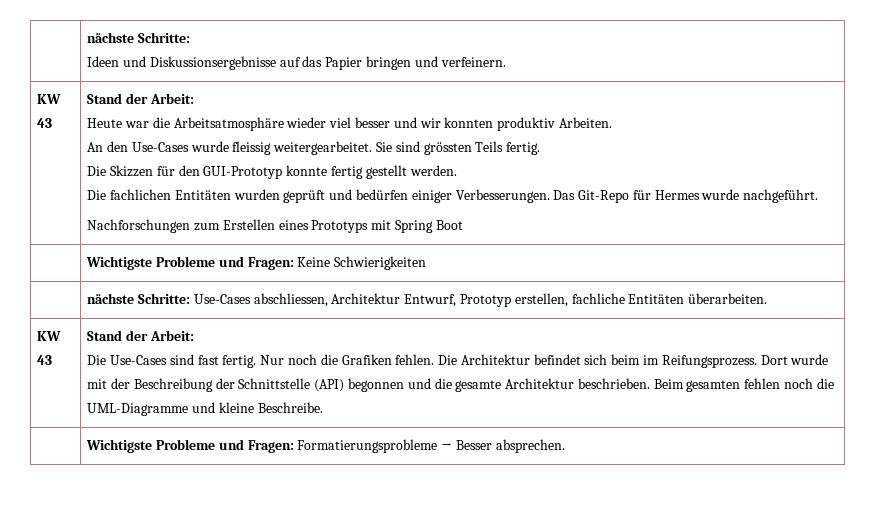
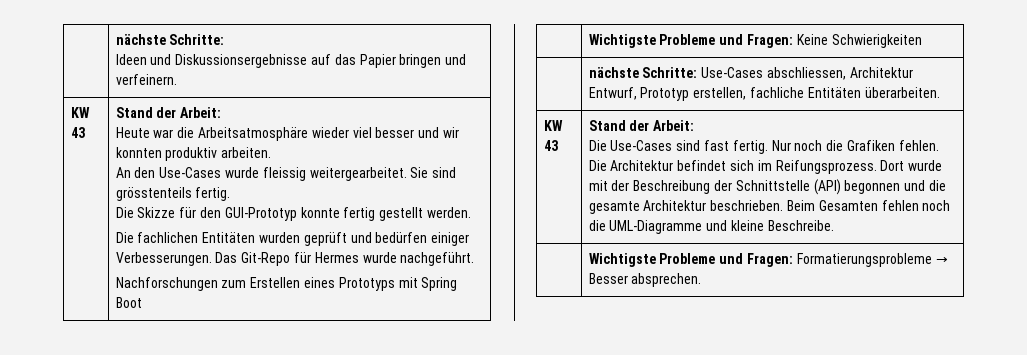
- Heute war die Arbeitsatmosphäre wieder viel besser und wir konnten produktiv Arbeiten.
+ Heute war die Arbeitsatmosphäre wieder viel besser und wir konnten produktiv arbeiten.
- Sie sind grössten Teils fertig.
+ Sie sind grösstenteils fertig.
- Die Skizzen für den GUI-Prototyp konnte fertig gestellt werden.
+ Die Skizze für den GUI-Prototyp konnte fertig gestellt werden.
- Die Architektur befindet sich beim im Reifungsprozess.
+ Die Architektur befindet sich im Reifungsprozess.
- Beim gesamten fehlen noch die UML-Diagramme und kleine Beschreibe.
+ Beim Gesamten fehlen noch die UML-Diagramme und kleine Beschreibe.

